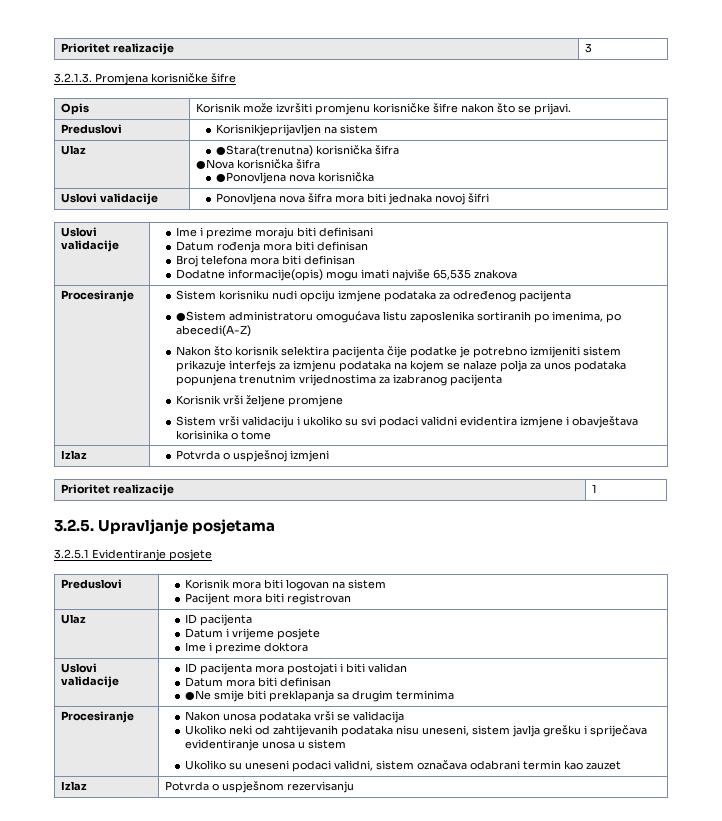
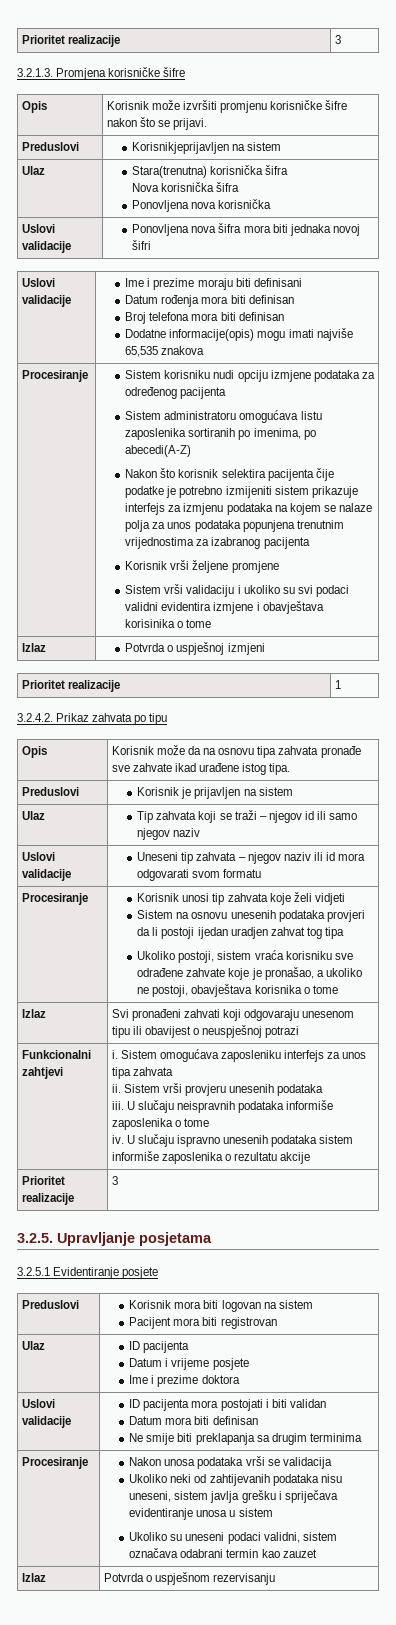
- Ulaz | ●Stara(trenutna) korisnička šifra
- ●Nova korisnička šifra
- ●Ponovljena nova korisnička
+ Ulaz | Stara(trenutna) korisnička šifra
+ Nova korisnička šifra
+ Ponovljena nova korisnička
- ●Sistem administratoru omogućava listu zaposlenika sortiranih po imenima, po abecedi(A-Z)
+ Sistem administratoru omogućava listu zaposlenika sortiranih po imenima, po abecedi(A-Z)
+ 3.2.4.2. Prikaz zahvata po tipu
+ Opis | Korisnik može da na osnovu tipa zahvata pronađe sve zahvate ikad urađene istog tipa.
+ Preduslovi | Korisnik je prijavljen na sistem
+ Ulaz | Tip zahvata koji se traži – njegov id ili samo njegov naziv
+ Uslovi validacije | Uneseni tip zahvata – njegov naziv ili id mora odgovarati svom formatu
+ Procesiranje | Korisnik unosi tip zahvata koje želi vidjeti
+ Sistem na osnovu unesenih podataka provjeri da li postoji ijedan uradjen zahvat tog tipa
+ Ukoliko postoji, sistem vraća korisniku sve odrađene zahvate koje je pronašao, a ukoliko ne postoji, obavještava korisnika o tome
+ Izlaz | Svi pronađeni zahvati koji odgovaraju unesenom tipu ili obavijest o neuspješnoj potrazi
+ Funkcionalni zahtjevi | i. Sistem omogućava zaposleniku interfejs za unos tipa zahvata
+ ii. Sistem vrši provjeru unesenih podataka
+ iii. U slučaju neispravnih podataka informiše zaposlenika o tome
+ iv. U slučaju ispravno unesenih podataka sistem informiše zaposlenika o rezultatu akcije
+ Prioritet realizacije | 3
  Uslovi validacije | ID pacijenta mora postojati i biti validan
  Datum mora biti definisan
- ●Ne smije biti preklapanja sa drugim terminima
+ Ne smije biti preklapanja sa drugim terminima

